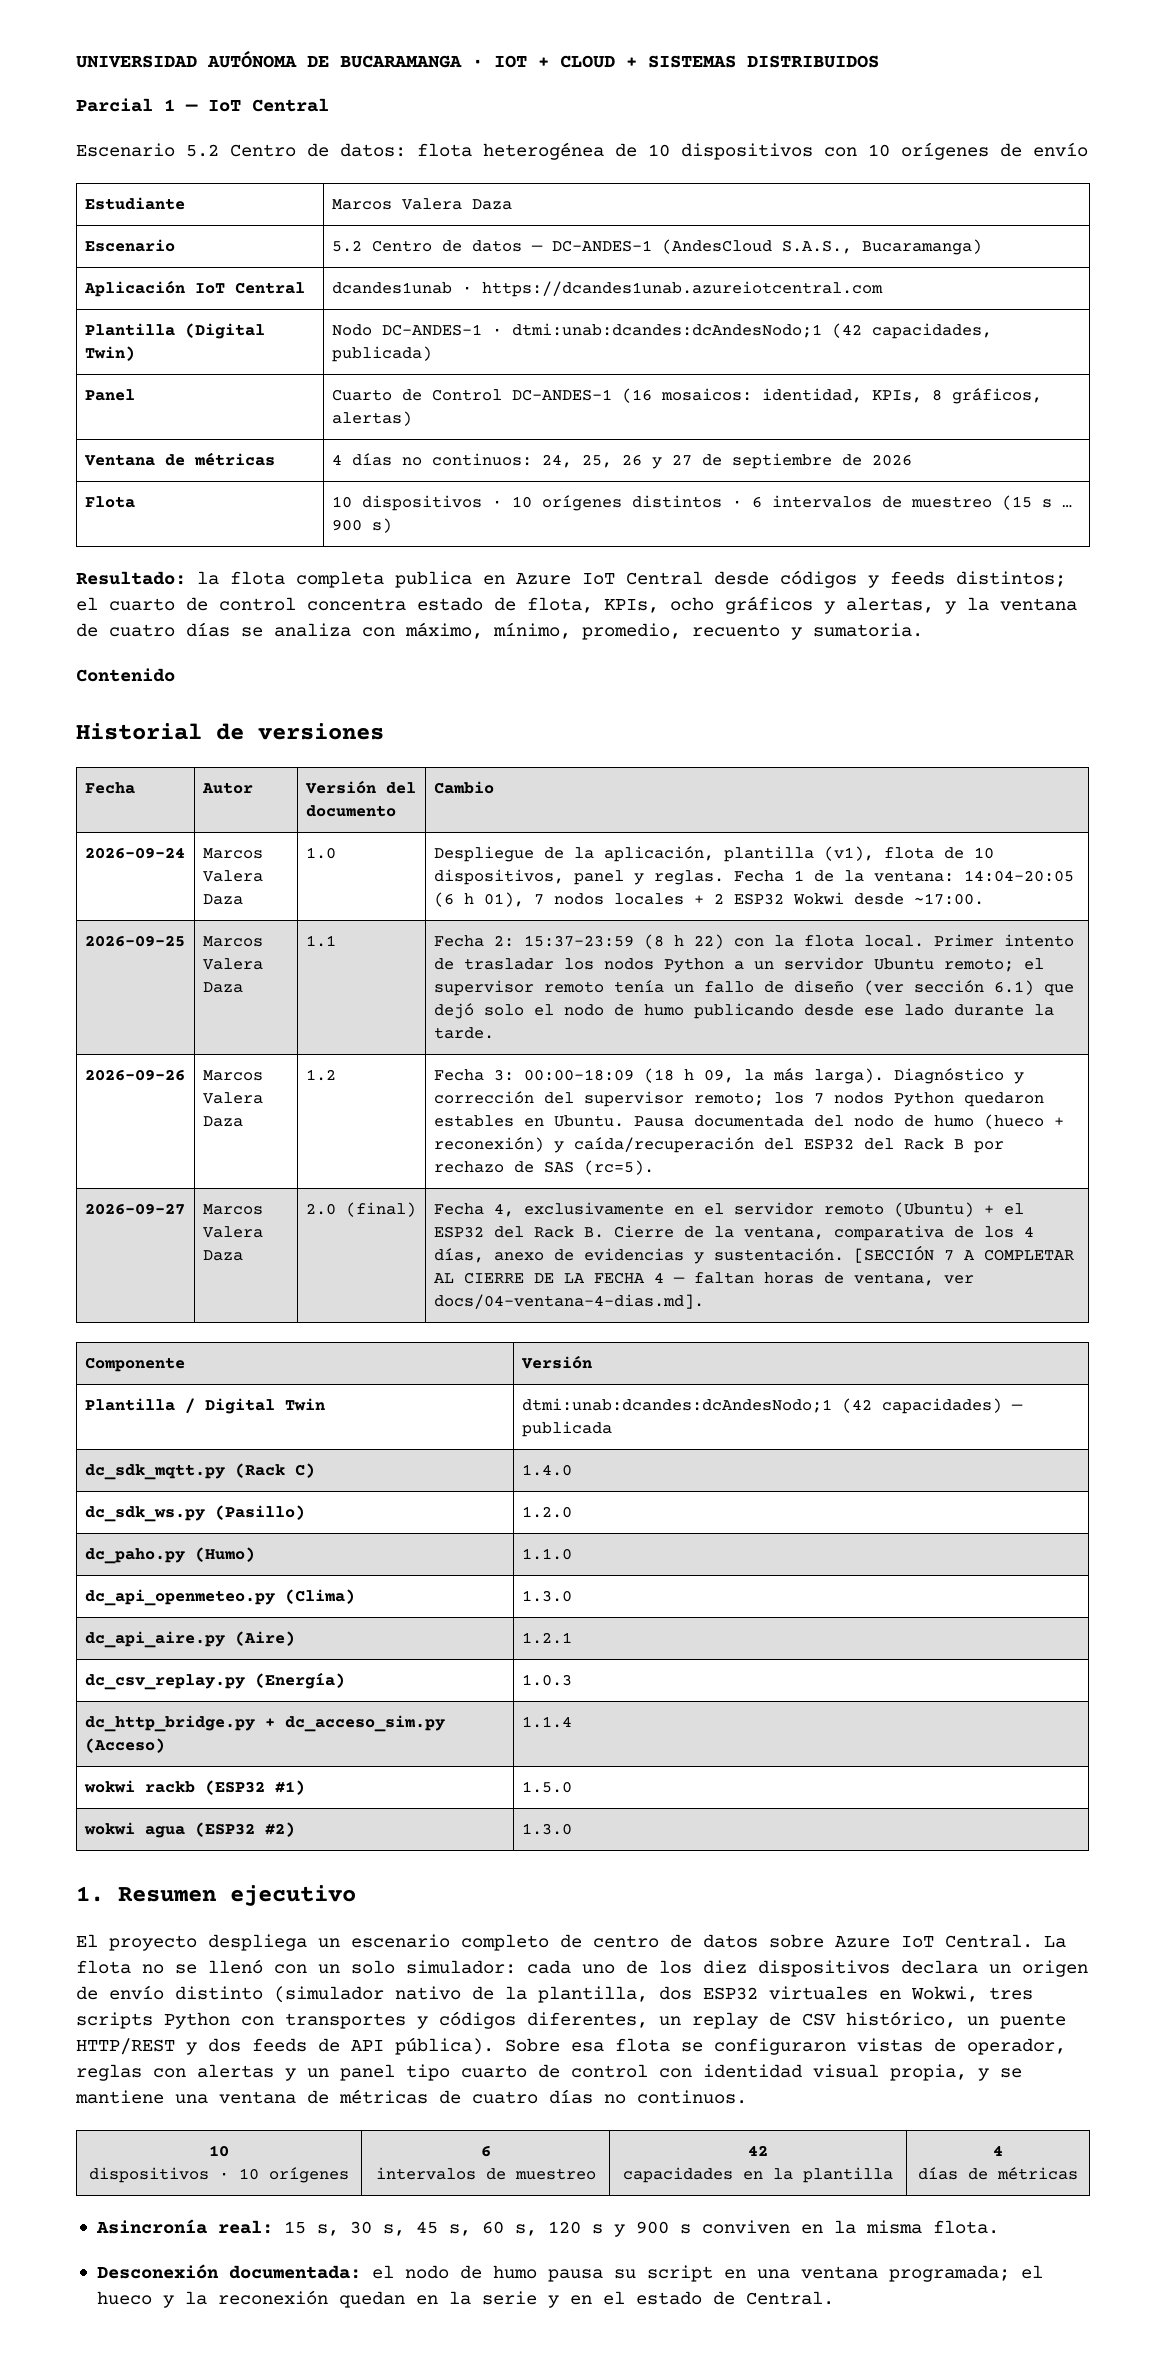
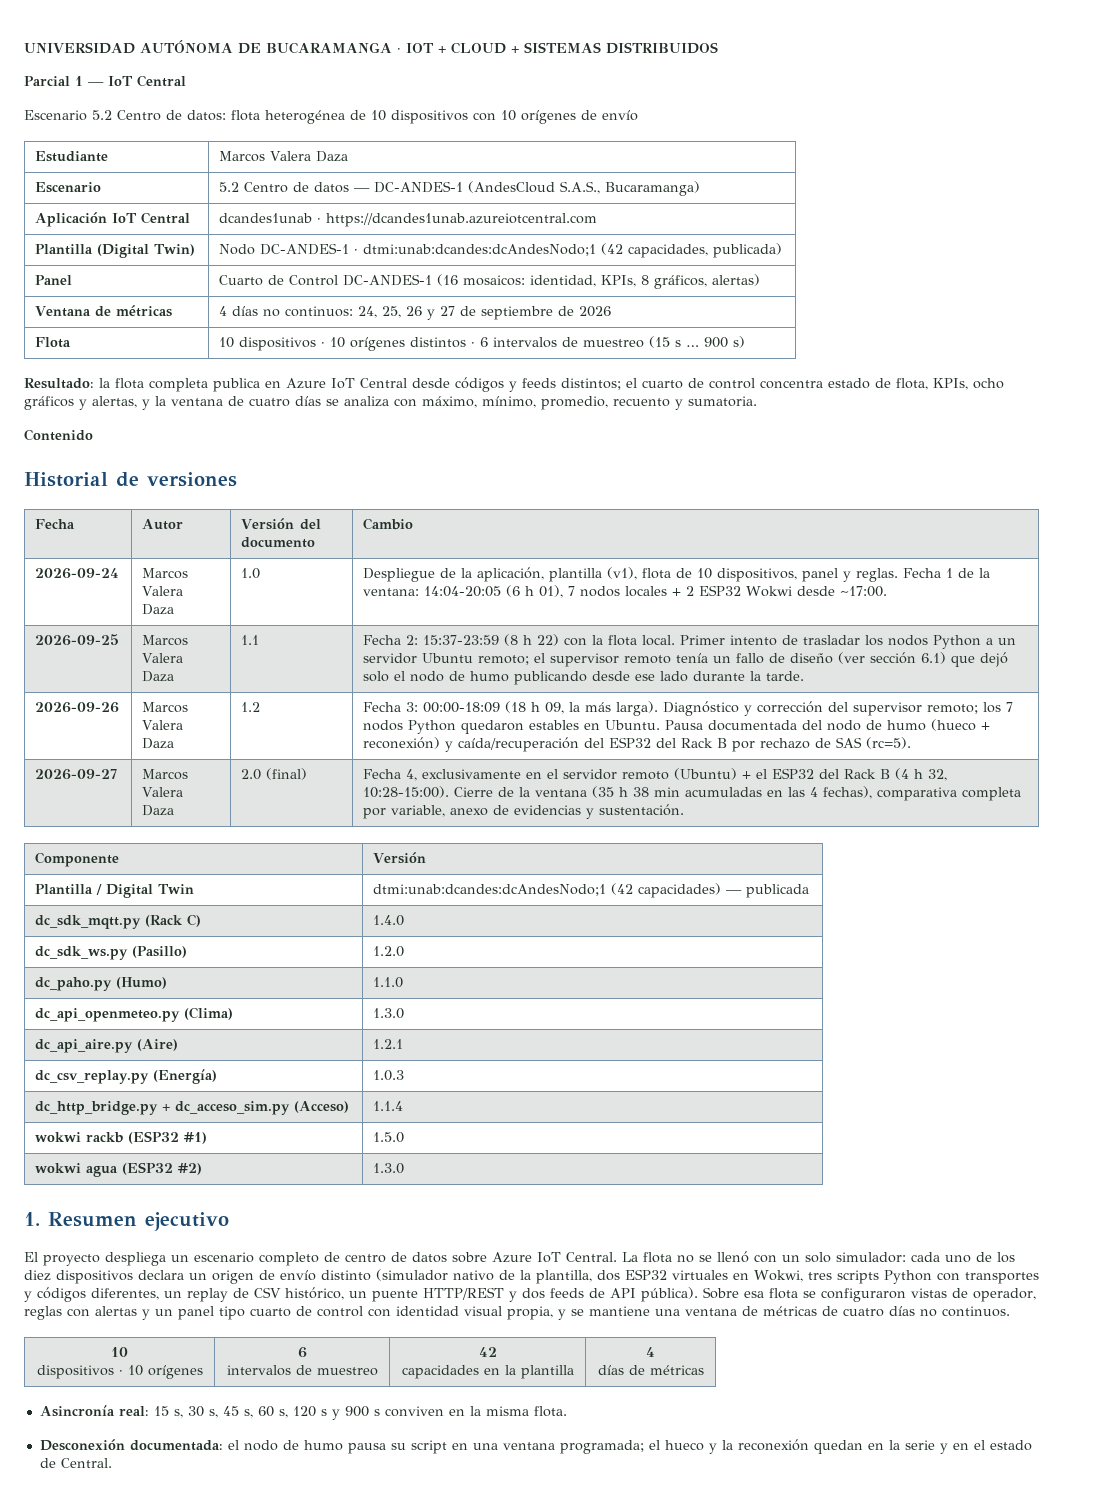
- Fecha 4, exclusivamente en el servidor remoto (Ubuntu) + el ESP32 del Rack B. Cierre de la ventana, comparativa de los 4 días, anexo de evidencias y sustentación. [SECCIÓN 7 A COMPLETAR AL CIERRE DE LA FECHA 4 — faltan horas de ventana, ver docs/04-ventana-4-dias.md].
+ Fecha 4, exclusivamente en el servidor remoto (Ubuntu) + el ESP32 del Rack B (4 h 32, 10:28-15:00). Cierre de la ventana (35 h 38 min acumuladas en las 4 fechas), comparativa completa por variable, anexo de evidencias y sustentación.

